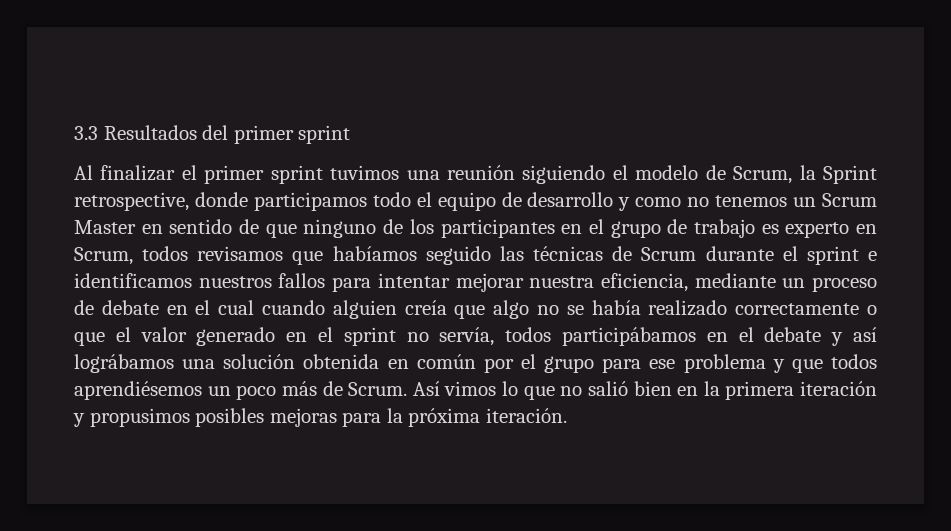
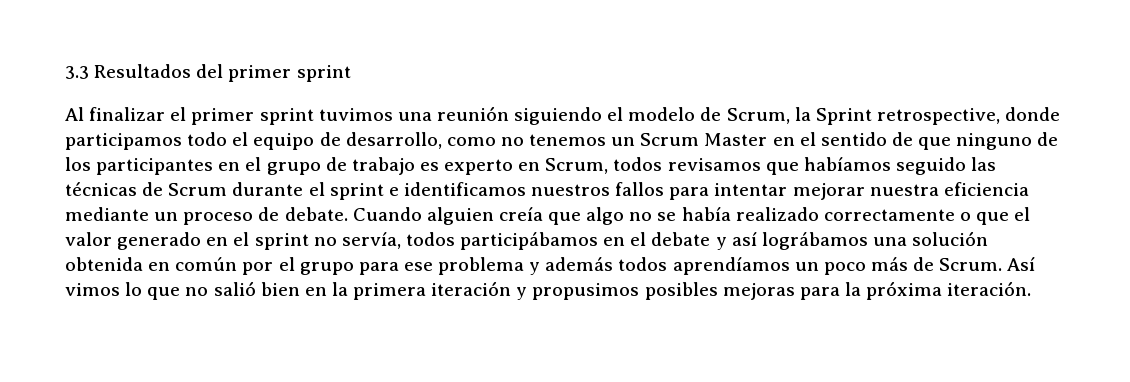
- Al finalizar el primer sprint tuvimos una reunión siguiendo el modelo de Scrum, la Sprint retrospective, donde participamos todo el equipo de desarrollo y como no tenemos un Scrum Master en sentido de que ninguno de los participantes en el grupo de trabajo es experto en Scrum, todos revisamos que habíamos seguido las técnicas de Scrum durante el sprint e identificamos nuestros fallos para intentar mejorar nuestra eficiencia, mediante un proceso de debate en el cual cuando alguien creía que algo no se había realizado correctamente o que el valor generado en el sprint no servía, todos participábamos en el debate y así lográbamos una solución obtenida en común por el grupo para ese problema y que todos aprendiésemos un poco más de Scrum.
+ Al finalizar el primer sprint tuvimos una reunión siguiendo el modelo de Scrum, la Sprint retrospective, donde participamos todo el equipo de desarrollo, como no tenemos un Scrum Master en el sentido de que ninguno de los participantes en el grupo de trabajo es experto en Scrum, todos revisamos que habíamos seguido las técnicas de Scrum durante el sprint e identificamos nuestros fallos para intentar mejorar nuestra eficiencia mediante un proceso de debate. Cuando alguien creía que algo no se había realizado correctamente o que el valor generado en el sprint no servía, todos participábamos en el debate y así lográbamos una solución obtenida en común por el grupo para ese problema y además todos aprendíamos un poco más de Scrum.

